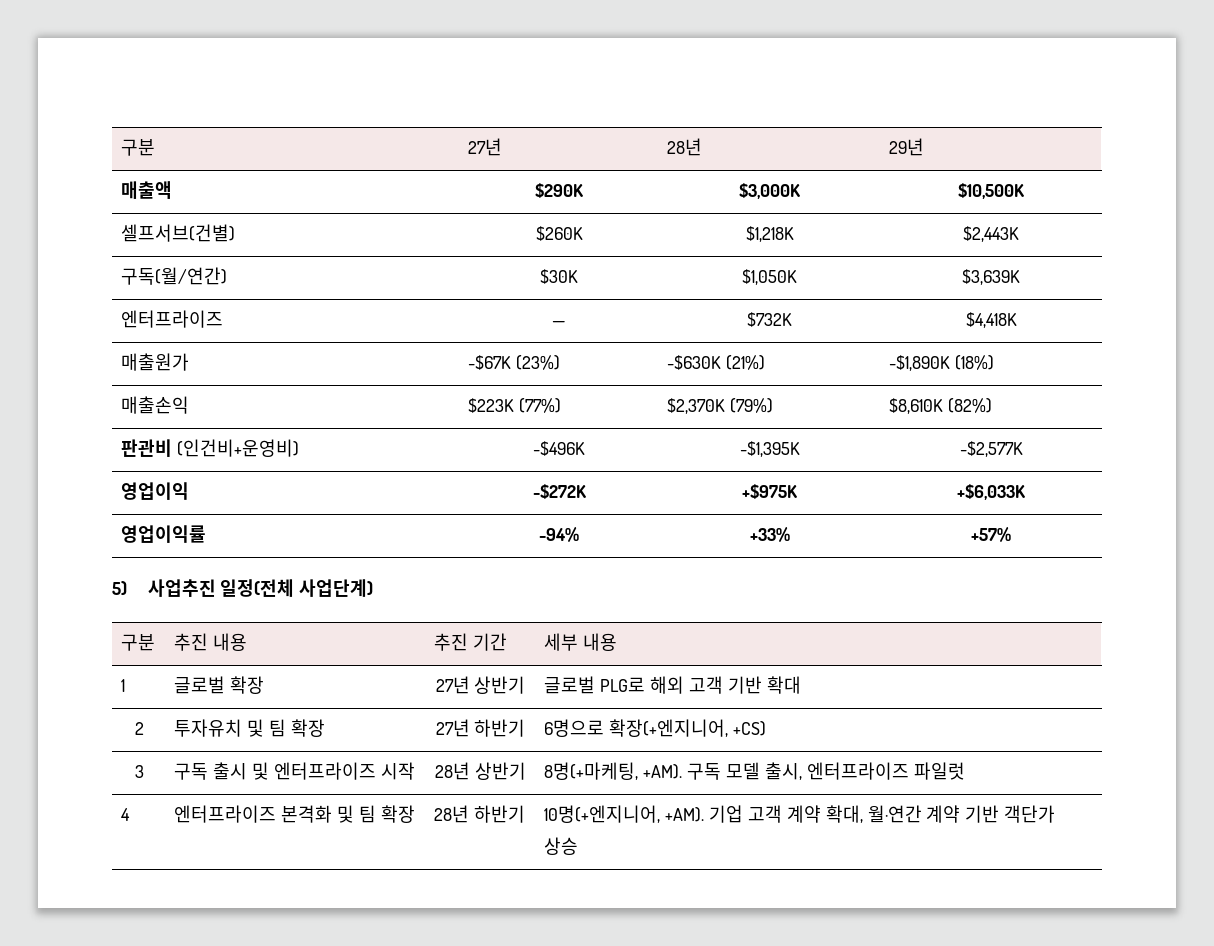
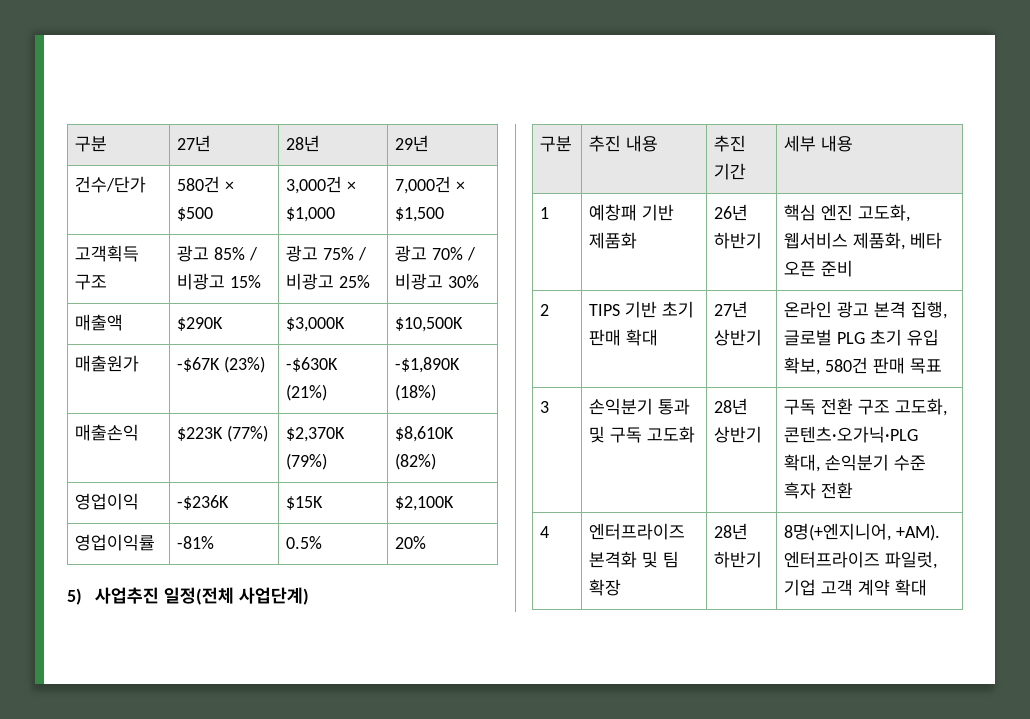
+ 건수/단가 | 580건 × $500 | 3,000건 × $1,000 | 7,000건 × $1,500
+ 고객획득 구조 | 광고 85% / 비광고 15% | 광고 75% / 비광고 25% | 광고 70% / 비광고 30%
  매출액 | $290K | $3,000K | $10,500K
- 셀프서브(건별) | $260K | $1,218K | $2,443K
- 구독(월/연간) | $30K | $1,050K | $3,639K
- 엔터프라이즈 | — | $732K | $4,418K
- 판관비 (인건비+운영비) | -$496K | -$1,395K | -$2,577K
- 영업이익 | -$272K | +$975K | +$6,033K
- 영업이익률 | -94% | +33% | +57%
+ 영업이익 | -$236K | $15K | $2,100K
+ 영업이익률 | -81% | 0.5% | 20%
- 1 | 글로벌 확장 | 27년 상반기 | 글로벌 PLG로 해외 고객 기반 확대
- 2 | 투자유치 및 팀 확장 | 27년 하반기 | 6명으로 확장(+엔지니어, +CS)
- 3 | 구독 출시 및 엔터프라이즈 시작 | 28년 상반기 | 8명(+마케팅, +AM). 구독 모델 출시, 엔터프라이즈 파일럿
+ 1 | 예창패 기반 제품화 | 26년 하반기 | 핵심 엔진 고도화, 웹서비스 제품화, 베타 오픈 준비
+ 2 | TIPS 기반 초기 판매 확대 | 27년 상반기 | 온라인 광고 본격 집행, 글로벌 PLG 초기 유입 확보, 580건 판매 목표
+ 3 | 손익분기 통과 및 구독 고도화 | 28년 상반기 | 구독 전환 구조 고도화, 콘텐츠·오가닉·PLG 확대, 손익분기 수준 흑자 전환
- 4 | 엔터프라이즈 본격화 및 팀 확장 | 28년 하반기 | 10명(+엔지니어, +AM). 기업 고객 계약 확대, 월·연간 계약 기반 객단가 상승
+ 4 | 엔터프라이즈 본격화 및 팀 확장 | 28년 하반기 | 8명(+엔지니어, +AM). 엔터프라이즈 파일럿, 기업 고객 계약 확대

